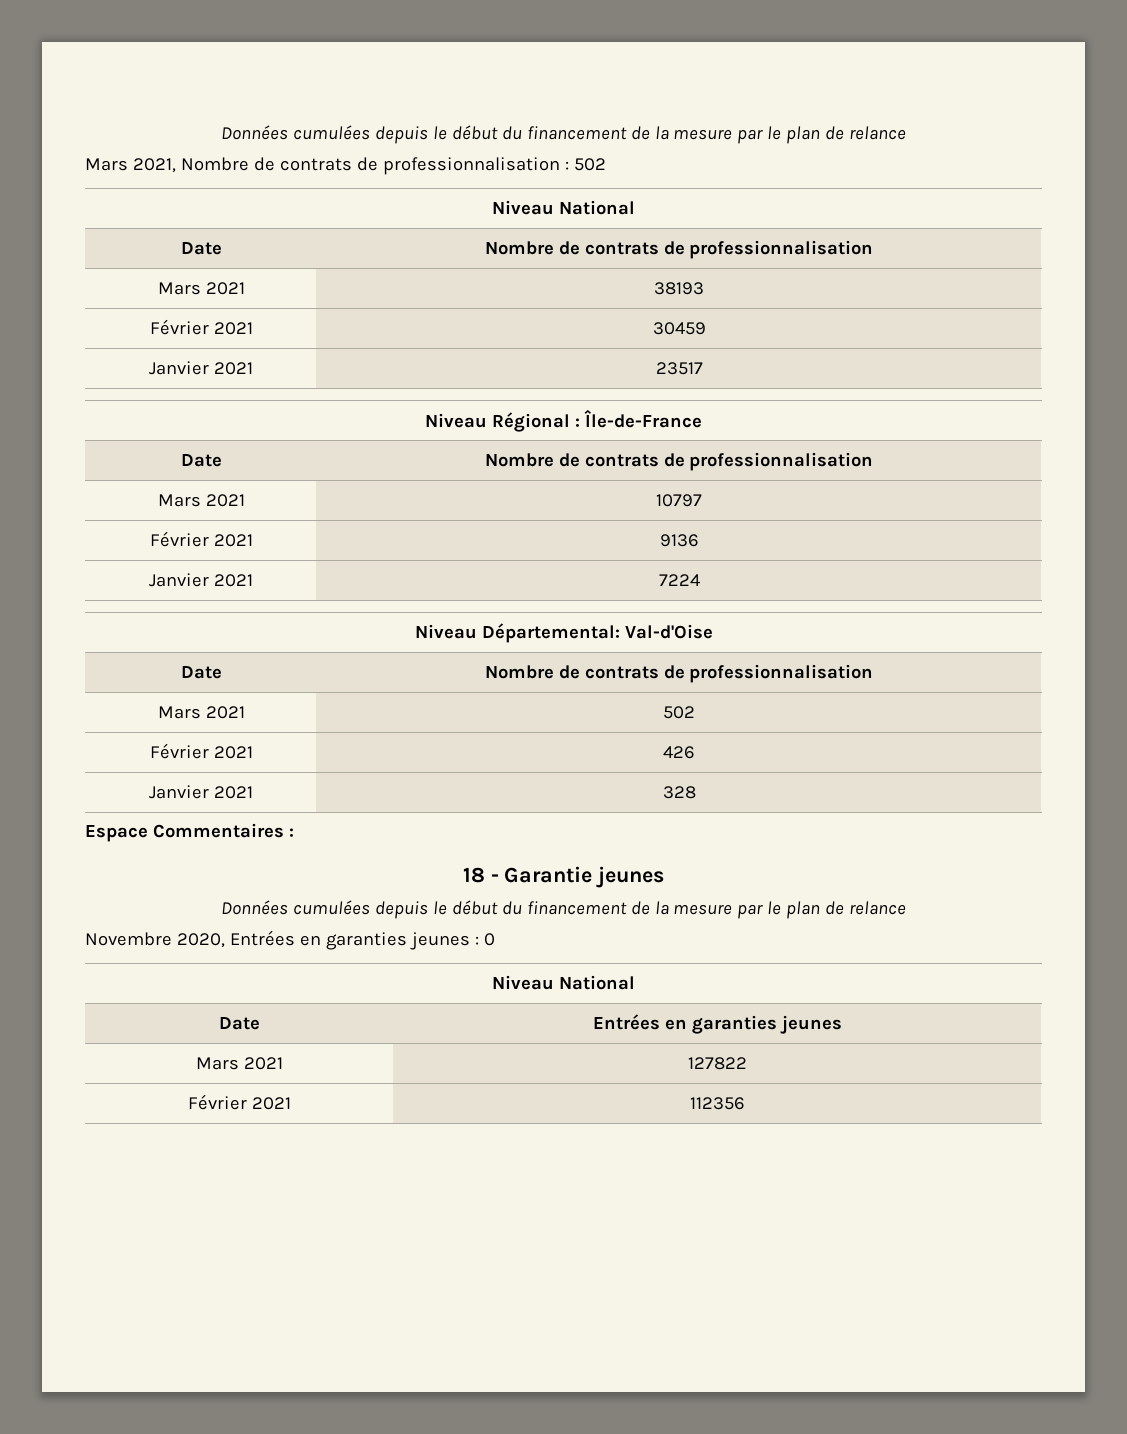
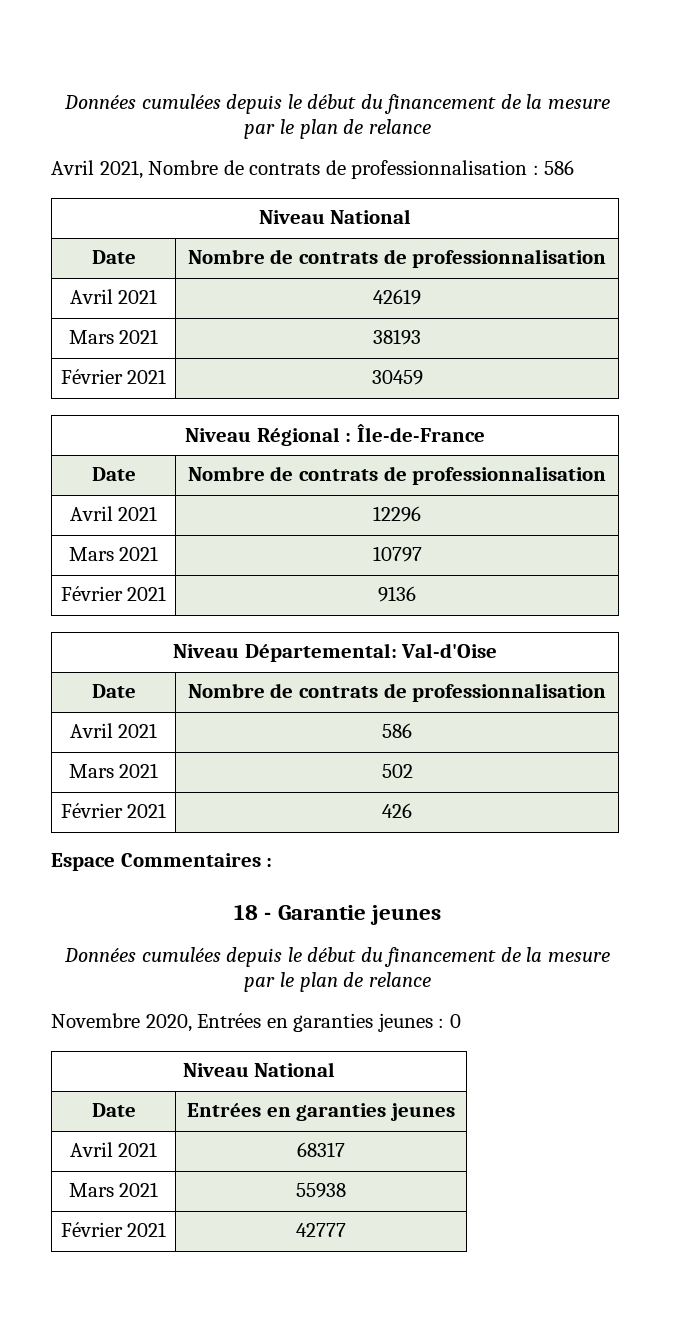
- Mars 2021, Nombre de contrats de professionnalisation : 502
+ Avril 2021, Nombre de contrats de professionnalisation : 586
+ Avril 2021 | 42619
- Janvier 2021 | 23517
+ Avril 2021 | 12296
- Janvier 2021 | 7224
+ Avril 2021 | 586
- Janvier 2021 | 328
- Mars 2021 | 127822
- Février 2021 | 112356
+ Avril 2021 | 68317
+ Mars 2021 | 55938
+ Février 2021 | 42777

